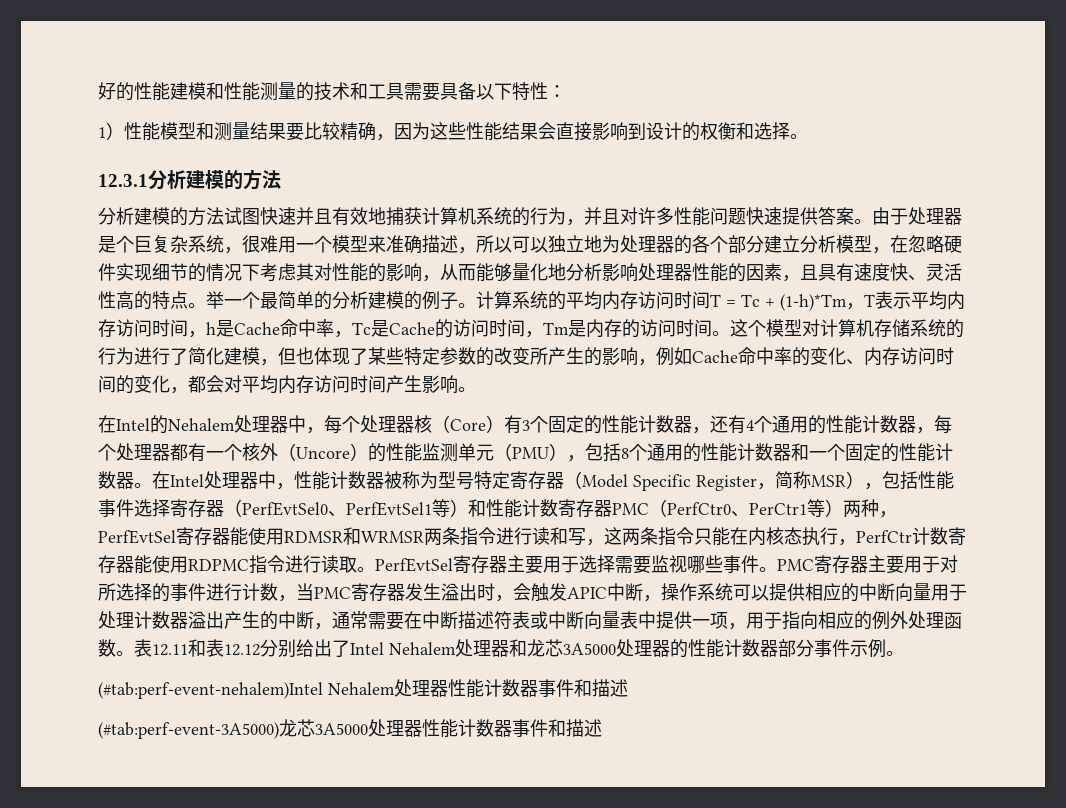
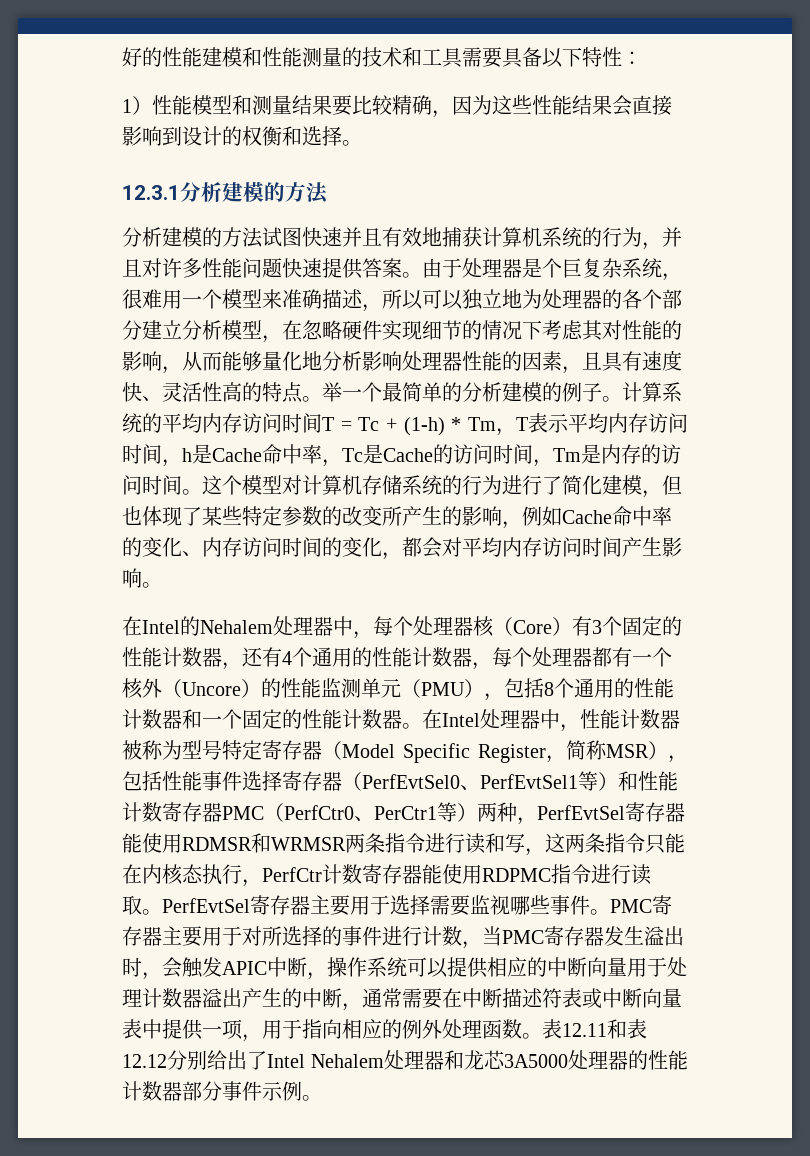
- 计算系统的平均内存访问时间T = Tc + (1-h)*Tm，T表示平均内存访问时间，h是Cache命中率，Tc是Cache的访问时间，Tm是内存的访问时间。
+ 计算系统的平均内存访问时间T = Tc + (1-h) * Tm，T表示平均内存访问时间，h是Cache命中率，Tc是Cache的访问时间，Tm是内存的访问时间。
- (#tab:perf-event-nehalem)Intel Nehalem处理器性能计数器事件和描述
- (#tab:perf-event-3A5000)龙芯3A5000处理器性能计数器事件和描述

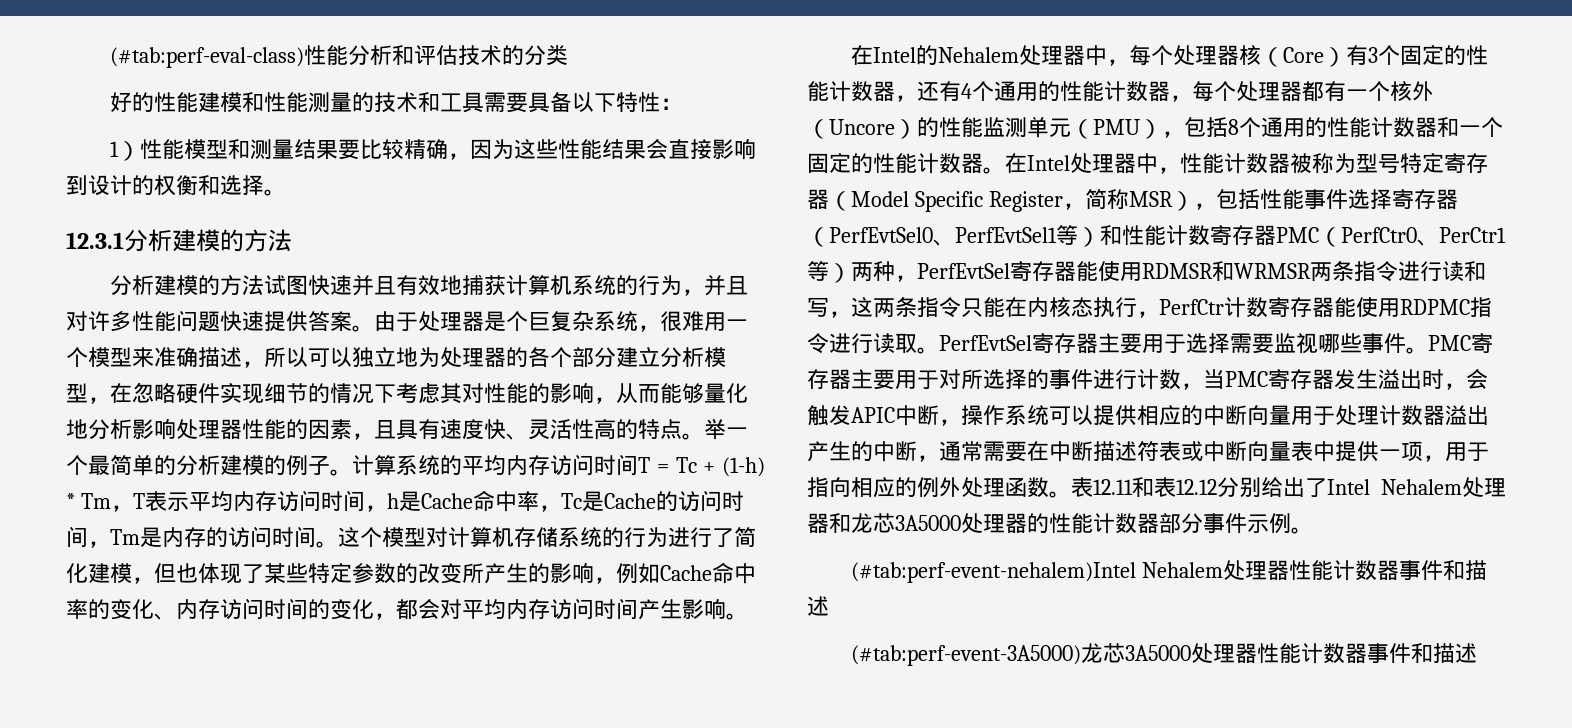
+ (#tab:perf-eval-class)性能分析和评估技术的分类
+ (#tab:perf-event-nehalem)Intel Nehalem处理器性能计数器事件和描述
+ (#tab:perf-event-3A5000)龙芯3A5000处理器性能计数器事件和描述

